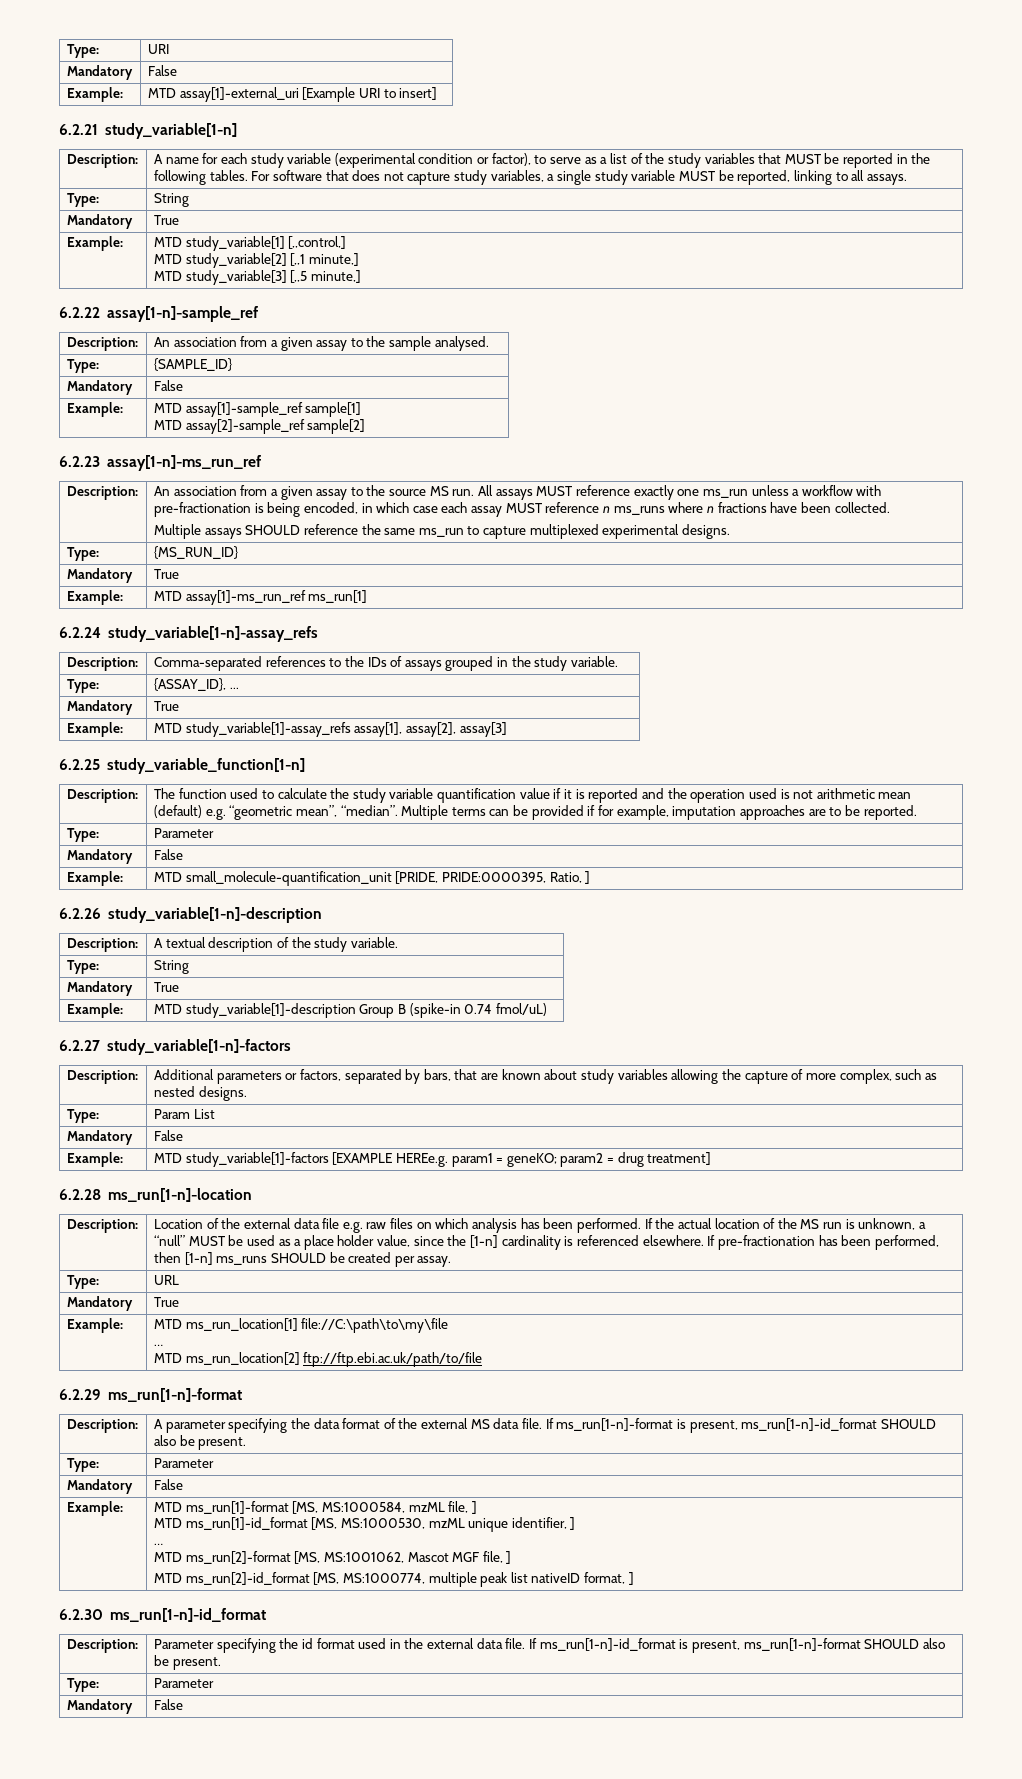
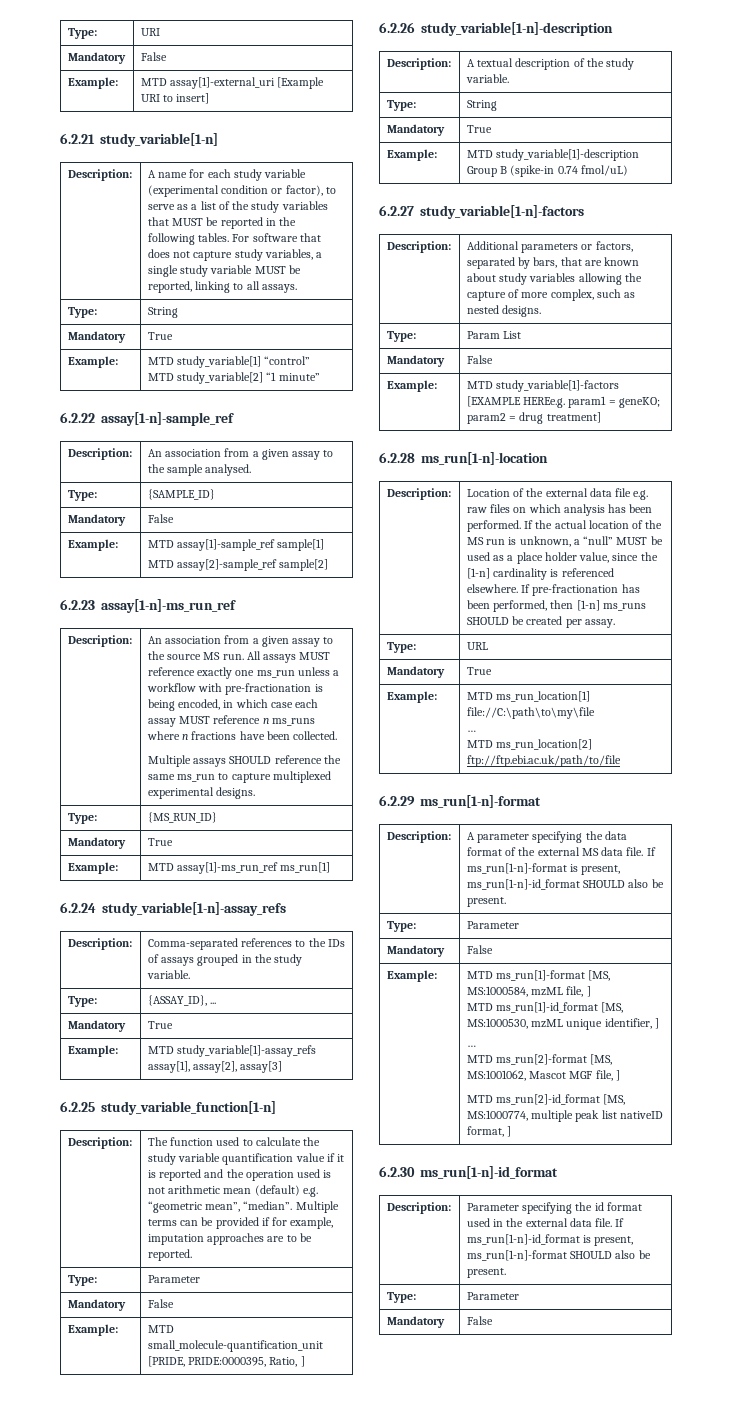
- Example: | MTD study_variable[1] [,,control,]
- MTD study_variable[2] [,,1 minute,]
- MTD study_variable[3] [,,5 minute,]
+ Example: | MTD study_variable[1] “control”
+ MTD study_variable[2] “1 minute”

